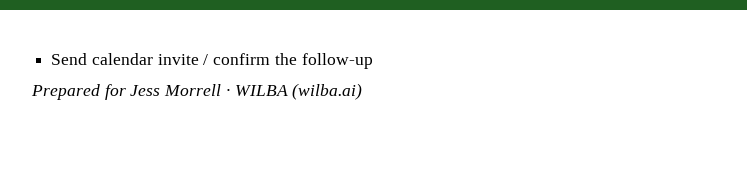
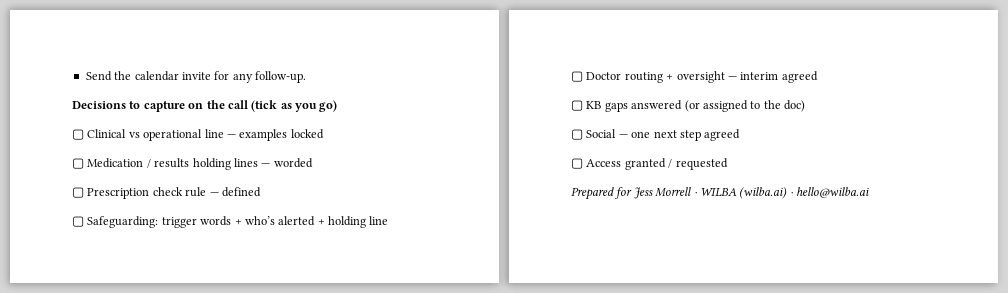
- Send calendar invite / confirm the follow-up
+ Send the calendar invite for any follow-up.
+ Decisions to capture on the call (tick as you go)
+ ▢ Clinical vs operational line — examples locked
+ ▢ Medication / results holding lines — worded
+ ▢ Prescription check rule — defined
+ ▢ Safeguarding: trigger words + who’s alerted + holding line
+ ▢ Doctor routing + oversight — interim agreed
+ ▢ KB gaps answered (or assigned to the doc)
+ ▢ Social — one next step agreed
+ ▢ Access granted / requested
- Prepared for Jess Morrell · WILBA (wilba.ai)
+ Prepared for Jess Morrell · WILBA (wilba.ai) · hello@wilba.ai

